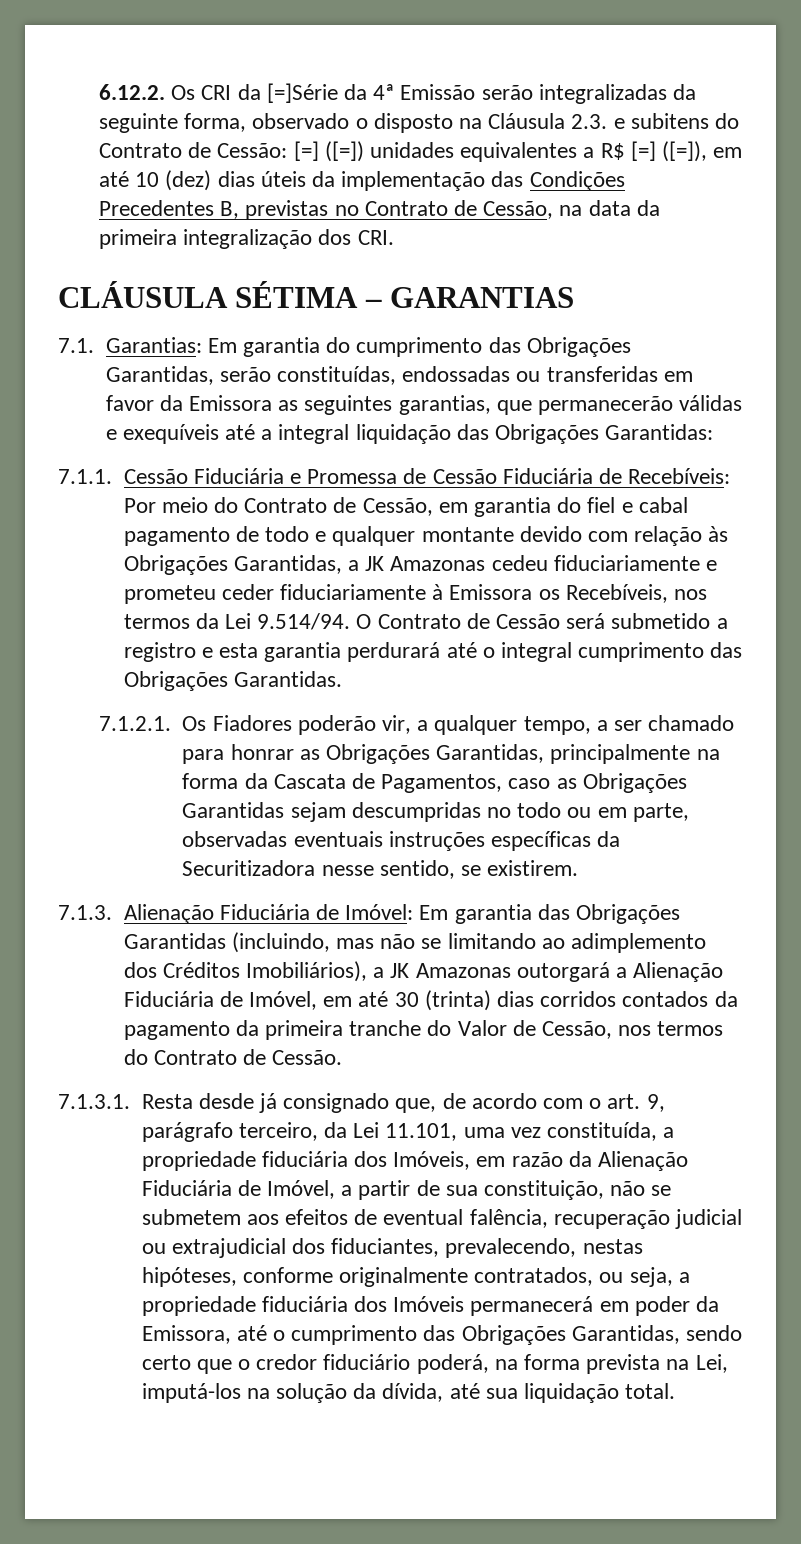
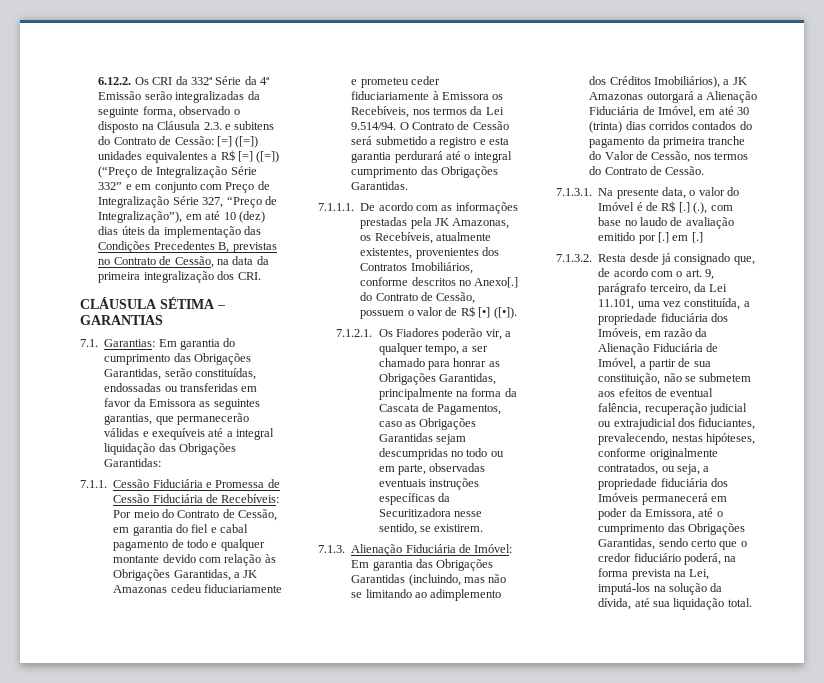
- 6.12.2. Os CRI da [=]Série da 4ª Emissão serão integralizadas da seguinte forma, observado o disposto na Cláusula 2.3. e subitens do Contrato de Cessão: [=] ([=]) unidades equivalentes a R$ [=] ([=]), em até 10 (dez) dias úteis da implementação das Condições Precedentes B, previstas no Contrato de Cessão, na data da primeira integralização dos CRI.
+ 6.12.2. Os CRI da 332ª Série da 4ª Emissão serão integralizadas da seguinte forma, observado o disposto na Cláusula 2.3. e subitens do Contrato de Cessão: [=] ([=]) unidades equivalentes a R$ [=] ([=]) (“Preço de Integralização Série 332” e em conjunto com Preço de Integralização Série 327, “Preço de Integralização”), em até 10 (dez) dias úteis da implementação das Condições Precedentes B, previstas no Contrato de Cessão, na data da primeira integralização dos CRI.
+ 7.1.1.1. De acordo com as informações prestadas pela JK Amazonas, os Recebíveis, atualmente existentes, provenientes dos Contratos Imobiliários, conforme descritos no Anexo[.] do Contrato de Cessão, possuem o valor de R$ [•] ([•]).
- 7.1.3. Alienação Fiduciária de Imóvel: Em garantia das Obrigações Garantidas (incluindo, mas não se limitando ao adimplemento dos Créditos Imobiliários), a JK Amazonas outorgará a Alienação Fiduciária de Imóvel, em até 30 (trinta) dias corridos contados da pagamento da primeira tranche do Valor de Cessão, nos termos do Contrato de Cessão.
+ 7.1.3. Alienação Fiduciária de Imóvel: Em garantia das Obrigações Garantidas (incluindo, mas não se limitando ao adimplemento dos Créditos Imobiliários), a JK Amazonas outorgará a Alienação Fiduciária de Imóvel, em até 30 (trinta) dias corridos contados do pagamento da primeira tranche do Valor de Cessão, nos termos do Contrato de Cessão.
- 7.1.3.1. Resta desde já consignado que, de acordo com o art. 9, parágrafo terceiro, da Lei 11.101, uma vez constituída, a propriedade fiduciária dos Imóveis, em razão da Alienação Fiduciária de Imóvel, a partir de sua constituição, não se submetem aos efeitos de eventual falência, recuperação judicial ou extrajudicial dos fiduciantes, prevalecendo, nestas hipóteses, conforme originalmente contratados, ou seja, a propriedade fiduciária dos Imóveis permanecerá em poder da Emissora, até o cumprimento das Obrigações Garantidas, sendo certo que o credor fiduciário poderá, na forma prevista na Lei, imputá-los na solução da dívida, até sua liquidação total.
+ 7.1.3.1. Na presente data, o valor do Imóvel é de R$ [.] (.), com base no laudo de avaliação emitido por [.] em [.]
+ 7.1.3.2. Resta desde já consignado que, de acordo com o art. 9, parágrafo terceiro, da Lei 11.101, uma vez constituída, a propriedade fiduciária dos Imóveis, em razão da Alienação Fiduciária de Imóvel, a partir de sua constituição, não se submetem aos efeitos de eventual falência, recuperação judicial ou extrajudicial dos fiduciantes, prevalecendo, nestas hipóteses, conforme originalmente contratados, ou seja, a propriedade fiduciária dos Imóveis permanecerá em poder da Emissora, até o cumprimento das Obrigações Garantidas, sendo certo que o credor fiduciário poderá, na forma prevista na Lei, imputá-los na solução da dívida, até sua liquidação total.

